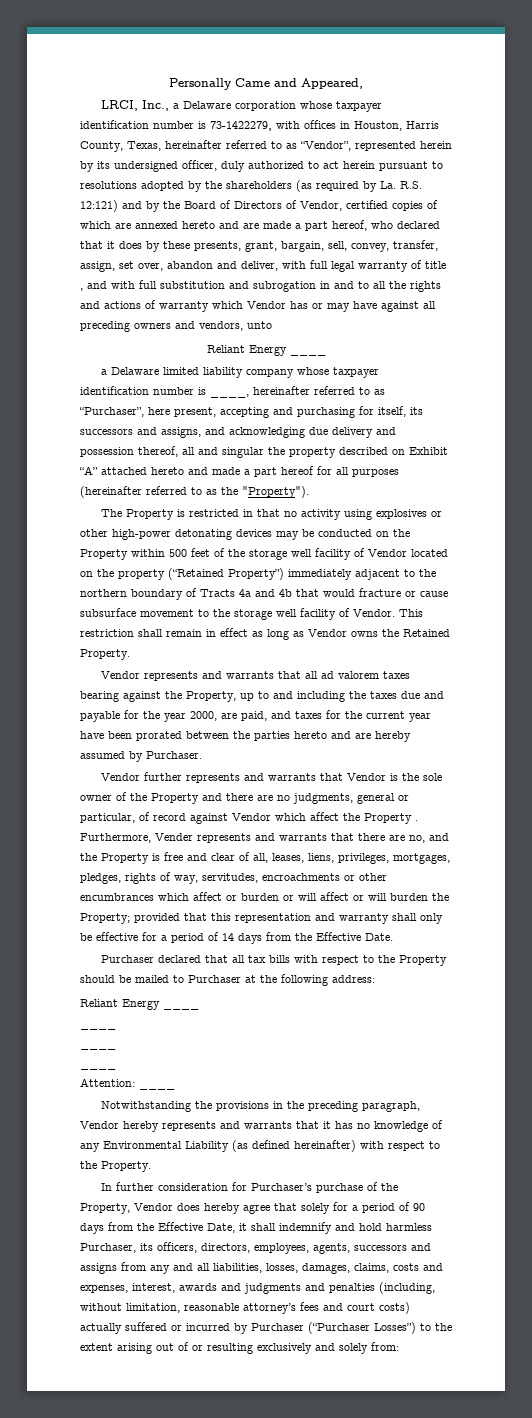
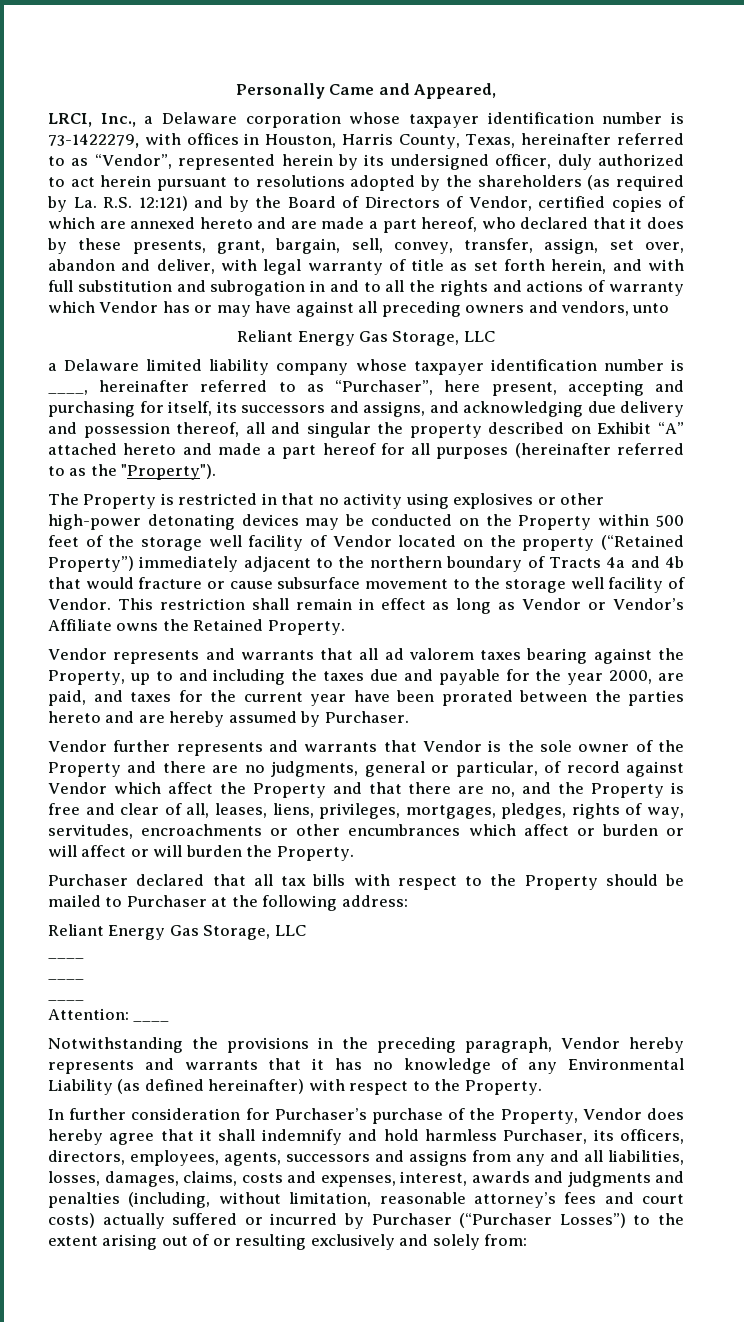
- LRCI, Inc., a Delaware corporation whose taxpayer identification number is 73-1422279, with offices in Houston, Harris County, Texas, hereinafter referred to as “Vendor”, represented herein by its undersigned officer, duly authorized to act herein pursuant to resolutions adopted by the shareholders (as required by La. R.S. 12:121) and by the Board of Directors of Vendor, certified copies of which are annexed hereto and are made a part hereof, who declared that it does by these presents, grant, bargain, sell, convey, transfer, assign, set over, abandon and deliver, with full legal warranty of title , and with full substitution and subrogation in and to all the rights and actions of warranty which Vendor has or may have against all preceding owners and vendors, unto
- Reliant Energy ____
+ LRCI, Inc., a Delaware corporation whose taxpayer identification number is 73-1422279, with offices in Houston, Harris County, Texas, hereinafter referred to as “Vendor”, represented herein by its undersigned officer, duly authorized to act herein pursuant to resolutions adopted by the shareholders (as required by La. R.S. 12:121) and by the Board of Directors of Vendor, certified copies of which are annexed hereto and are made a part hereof, who declared that it does by these presents, grant, bargain, sell, convey, transfer, assign, set over, abandon and deliver, with legal warranty of title as set forth herein, and with full substitution and subrogation in and to all the rights and actions of warranty which Vendor has or may have against all preceding owners and vendors, unto
+ Reliant Energy Gas Storage, LLC
- This restriction shall remain in effect as long as Vendor owns the Retained Property.
+ This restriction shall remain in effect as long as Vendor or Vendor’s Affiliate owns the Retained Property.
- Vendor further represents and warrants that Vendor is the sole owner of the Property and there are no judgments, general or particular, of record against Vendor which affect the Property . Furthermore, Vender represents and warrants that there are no, and the Property is free and clear of all, leases, liens, privileges, mortgages, pledges, rights of way, servitudes, encroachments or other encumbrances which affect or burden or will affect or will burden the Property; provided that this representation and warranty shall only be effective for a period of 14 days from the Effective Date.
+ Vendor further represents and warrants that Vendor is the sole owner of the Property and there are no judgments, general or particular, of record against Vendor which affect the Property and that there are no, and the Property is free and clear of all, leases, liens, privileges, mortgages, pledges, rights of way, servitudes, encroachments or other encumbrances which affect or burden or will affect or will burden the Property.
  Purchaser declared that all tax bills with respect to the Property should be mailed to Purchaser at the following address:
- Reliant Energy ____
+ Reliant Energy Gas Storage, LLC
- In further consideration for Purchaser’s purchase of the Property, Vendor does hereby agree that solely for a period of 90 days from the Effective Date, it shall indemnify and hold harmless Purchaser, its officers, directors, employees, agents, successors and assigns from any and all liabilities, losses, damages, claims, costs and expenses, interest, awards and judgments and penalties (including, without limitation, reasonable attorney’s fees and court costs) actually suffered or incurred by Purchaser (“Purchaser Losses”) to the extent arising out of or resulting exclusively and solely from:
+ In further consideration for Purchaser’s purchase of the Property, Vendor does hereby agree that it shall indemnify and hold harmless Purchaser, its officers, directors, employees, agents, successors and assigns from any and all liabilities, losses, damages, claims, costs and expenses, interest, awards and judgments and penalties (including, without limitation, reasonable attorney’s fees and court costs) actually suffered or incurred by Purchaser (“Purchaser Losses”) to the extent arising out of or resulting exclusively and solely from:

